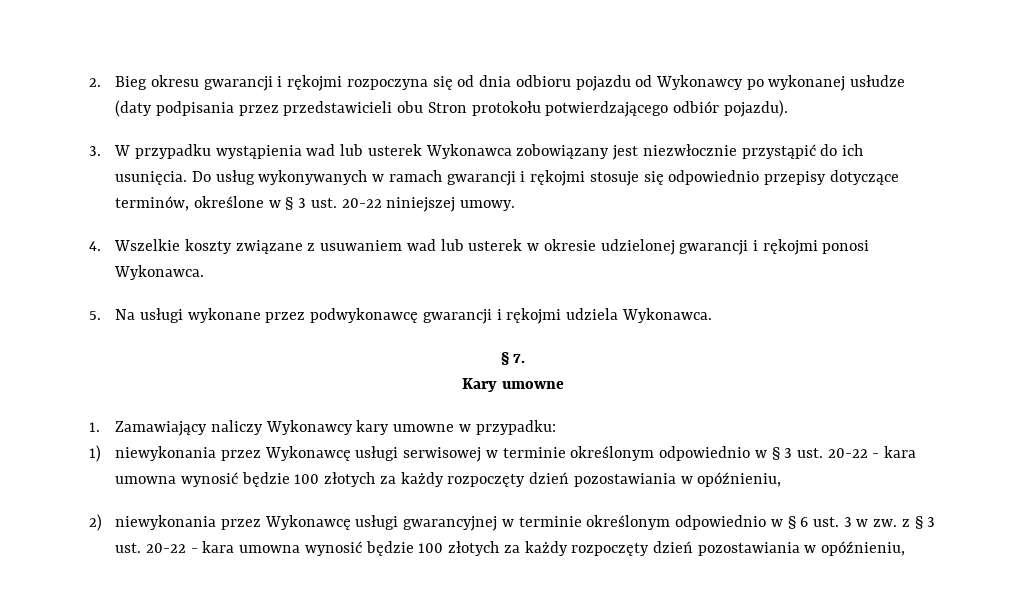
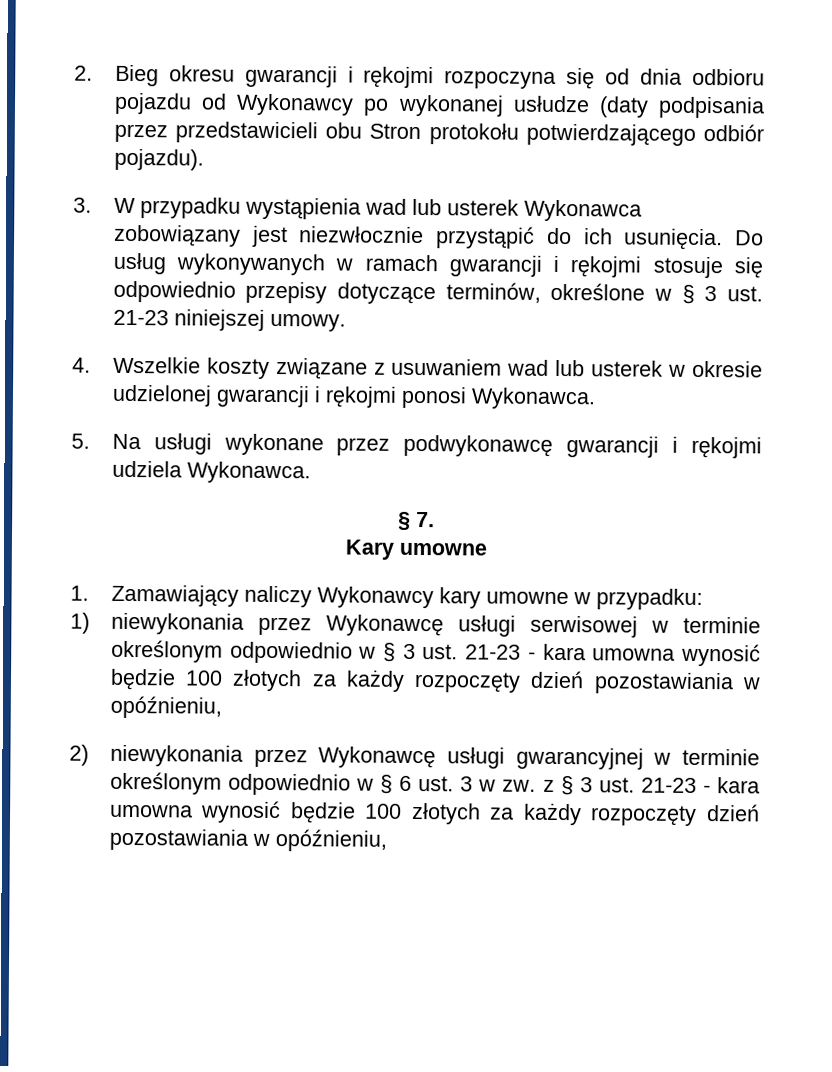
- Do usług wykonywanych w ramach gwarancji i rękojmi stosuje się odpowiednio przepisy dotyczące terminów, określone w § 3 ust. 20-22 niniejszej umowy.
+ Do usług wykonywanych w ramach gwarancji i rękojmi stosuje się odpowiednio przepisy dotyczące terminów, określone w § 3 ust. 21-23 niniejszej umowy.
- 1) niewykonania przez Wykonawcę usługi serwisowej w terminie określonym odpowiednio w § 3 ust. 20-22 - kara umowna wynosić będzie 100 złotych za każdy rozpoczęty dzień pozostawiania w opóźnieniu,
+ 1) niewykonania przez Wykonawcę usługi serwisowej w terminie określonym odpowiednio w § 3 ust. 21-23 - kara umowna wynosić będzie 100 złotych za każdy rozpoczęty dzień pozostawiania w opóźnieniu,
- 2) niewykonania przez Wykonawcę usługi gwarancyjnej w terminie określonym odpowiednio w § 6 ust. 3 w zw. z § 3 ust. 20-22 - kara umowna wynosić będzie 100 złotych za każdy rozpoczęty dzień pozostawiania w opóźnieniu,
+ 2) niewykonania przez Wykonawcę usługi gwarancyjnej w terminie określonym odpowiednio w § 6 ust. 3 w zw. z § 3 ust. 21-23 - kara umowna wynosić będzie 100 złotych za każdy rozpoczęty dzień pozostawiania w opóźnieniu,

